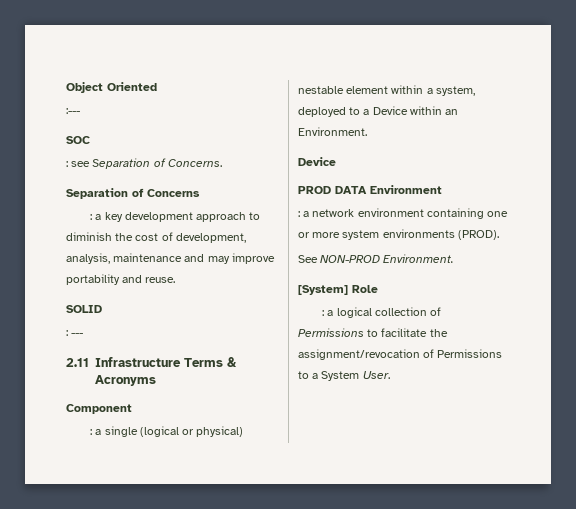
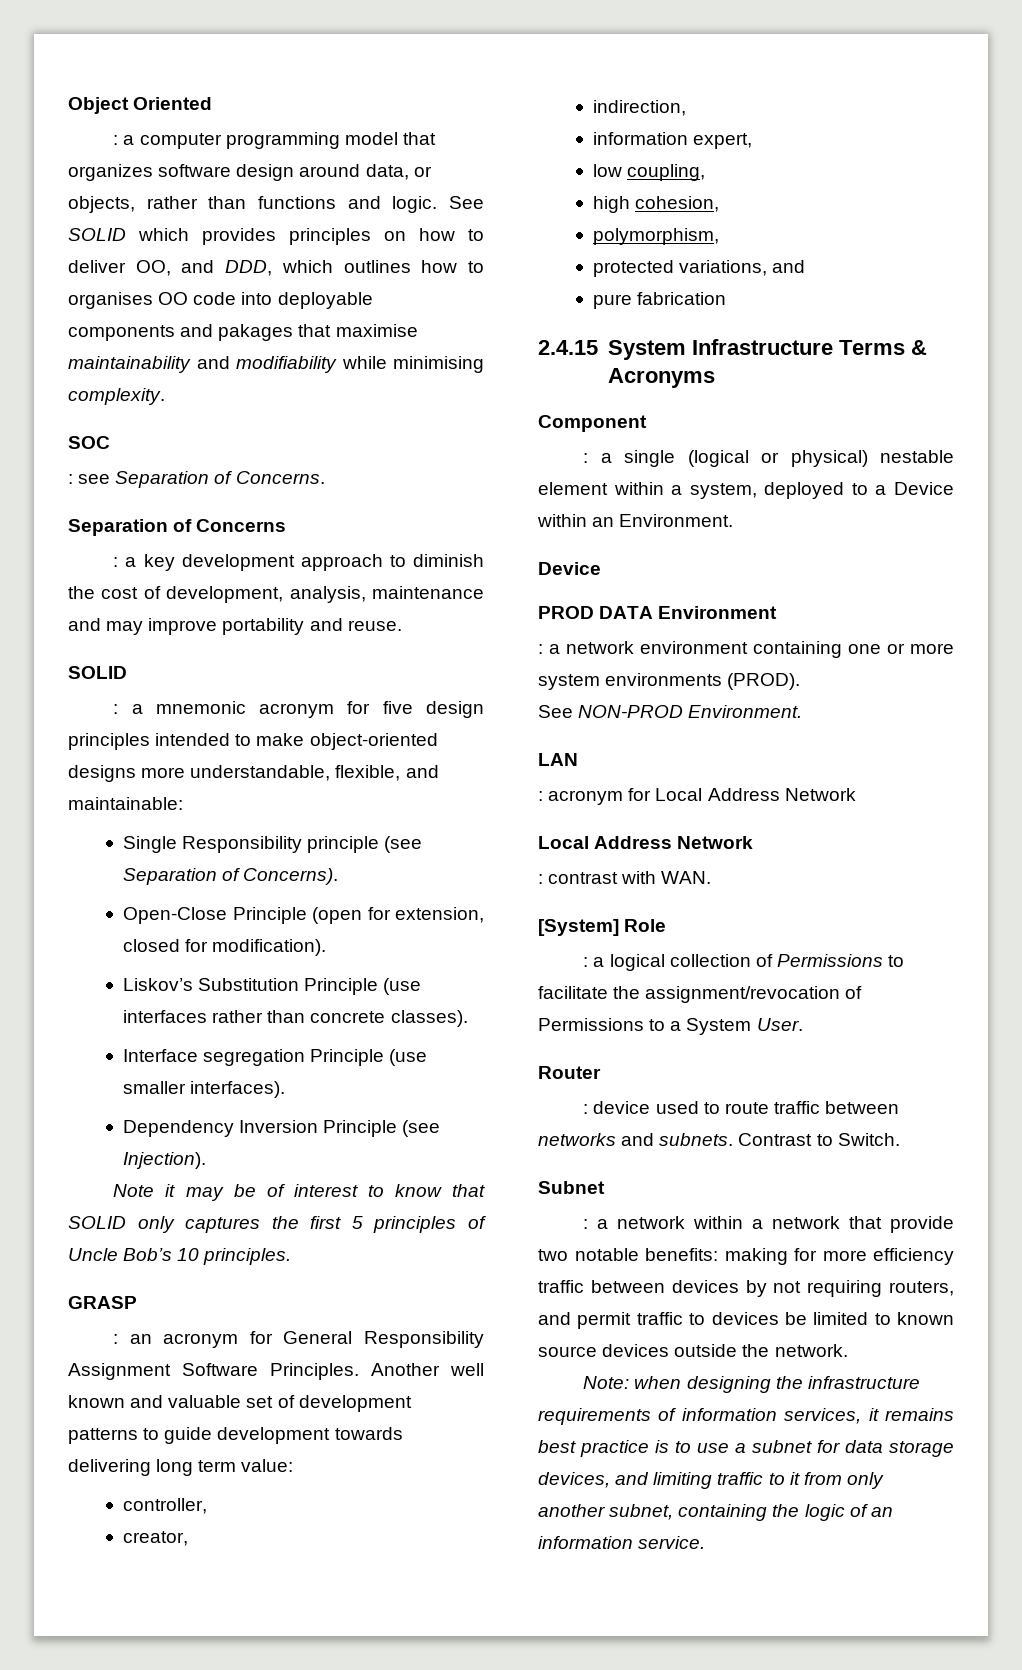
- :---
+ : a computer programming model that organizes software design around data, or objects, rather than functions and logic. See SOLID which provides principles on how to deliver OO, and DDD, which outlines how to organises OO code into deployable components and pakages that maximise maintainability and modifiability while minimising complexity.
- : ---
- 2.11 Infrastructure Terms & Acronyms
+ : a mnemonic acronym for five design principles intended to make object-oriented designs more understandable, flexible, and maintainable:
+ Single Responsibility principle (see Separation of Concerns).
+ Open-Close Principle (open for extension, closed for modification).
+ Liskov’s Substitution Principle (use interfaces rather than concrete classes).
+ Interface segregation Principle (use smaller interfaces).
+ Dependency Inversion Principle (see Injection).
+ Note it may be of interest to know that SOLID only captures the first 5 principles of Uncle Bob’s 10 principles.
+ GRASP
+ : an acronym for General Responsibility Assignment Software Principles. Another well known and valuable set of development patterns to guide development towards delivering long term value:
+ controller,
+ creator,
+ indirection,
+ information expert,
+ low coupling,
+ high cohesion,
+ polymorphism,
+ protected variations, and
+ pure fabrication
+ 2.4.15 System Infrastructure Terms & Acronyms
+ LAN
+ : acronym for Local Address Network
+ Local Address Network
+ : contrast with WAN.
+ Router
+ : device used to route traffic between networks and subnets. Contrast to Switch.
+ Subnet
+ : a network within a network that provide two notable benefits: making for more efficiency traffic between devices by not requiring routers, and permit traffic to devices be limited to known source devices outside the network.
+ Note: when designing the infrastructure requirements of information services, it remains best practice is to use a subnet for data storage devices, and limiting traffic to it from only another subnet, containing the logic of an information service.

